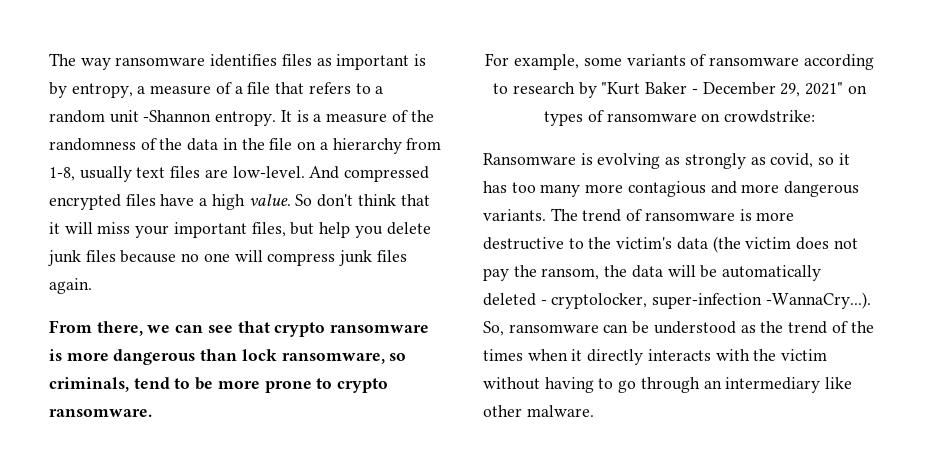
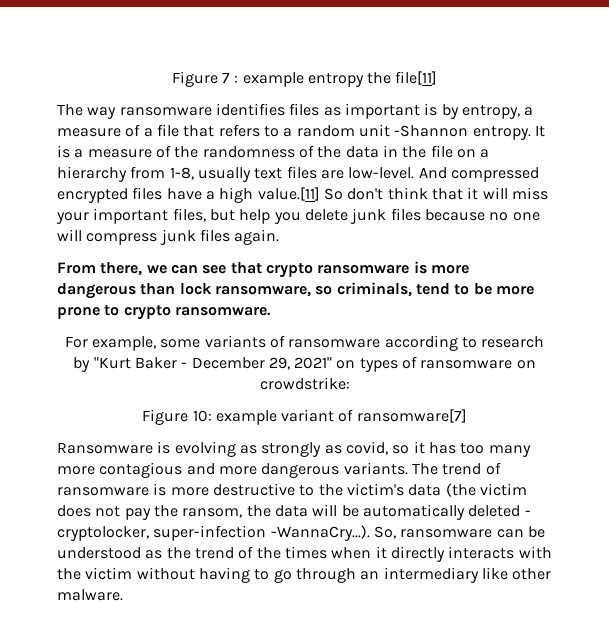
+ Figure 7 : example entropy the file[11]
- And compressed encrypted files have a high value. So don't think that it will miss your important files, but help you delete junk files because no one will compress junk files again.
+ And compressed encrypted files have a high value.[11] So don't think that it will miss your important files, but help you delete junk files because no one will compress junk files again.
+ Figure 10: example variant of ransomware[7]

